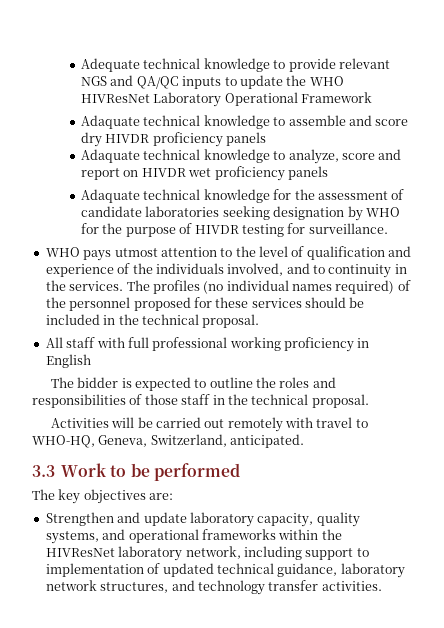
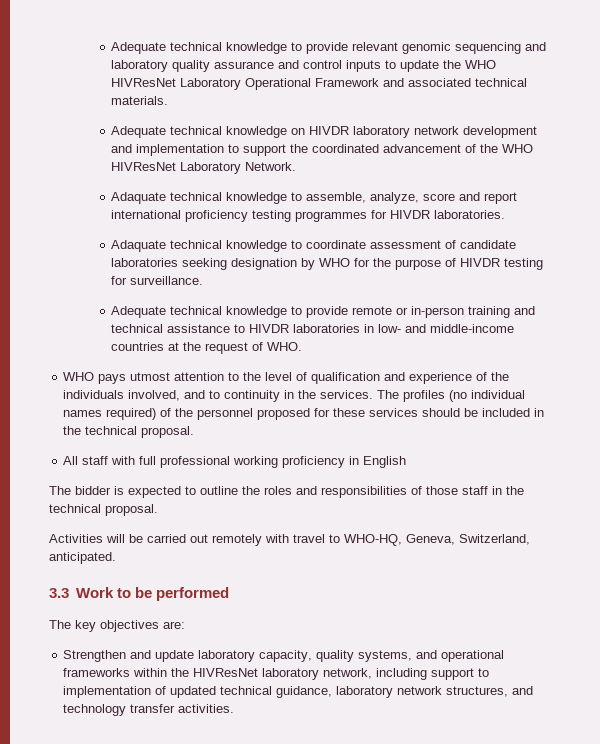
- Adequate technical knowledge to provide relevant NGS and QA/QC inputs to update the WHO HIVResNet Laboratory Operational Framework
- Adaquate technical knowledge to assemble and score dry HIVDR proficiency panels
- Adaquate technical knowledge to analyze, score and report on HIVDR wet proficiency panels
- Adaquate technical knowledge for the assessment of candidate laboratories seeking designation by WHO for the purpose of HIVDR testing for surveillance.
+ Adequate technical knowledge to provide relevant genomic sequencing and laboratory quality assurance and control inputs to update the WHO HIVResNet Laboratory Operational Framework and associated technical materials.
+ Adequate technical knowledge on HIVDR laboratory network development and implementation to support the coordinated advancement of the WHO HIVResNet Laboratory Network.
+ Adaquate technical knowledge to assemble, analyze, score and report international proficiency testing programmes for HIVDR laboratories.
+ Adaquate technical knowledge to coordinate assessment of candidate laboratories seeking designation by WHO for the purpose of HIVDR testing for surveillance.
+ Adequate technical knowledge to provide remote or in-person training and technical assistance to HIVDR laboratories in low- and middle-income countries at the request of WHO.

